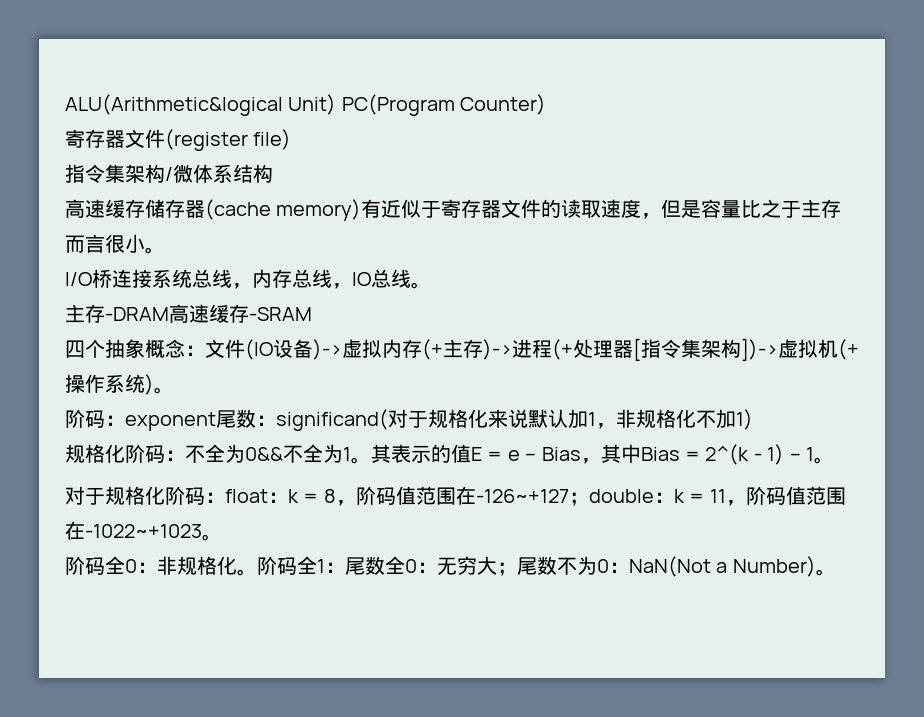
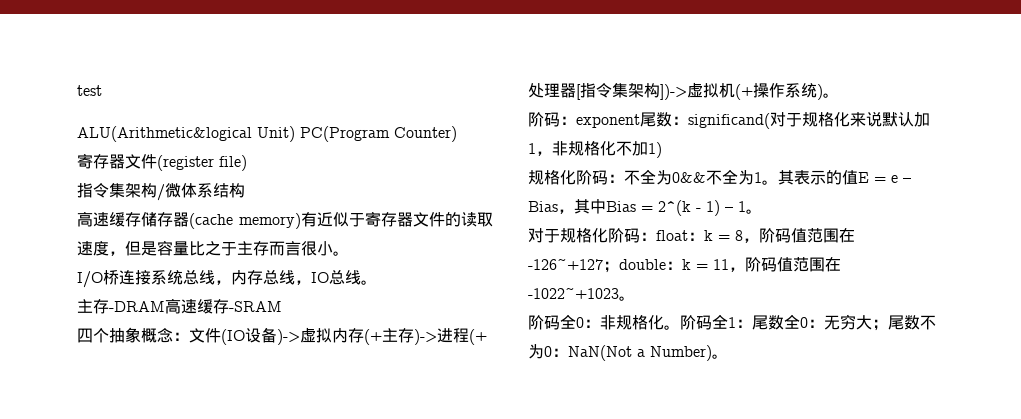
+ test

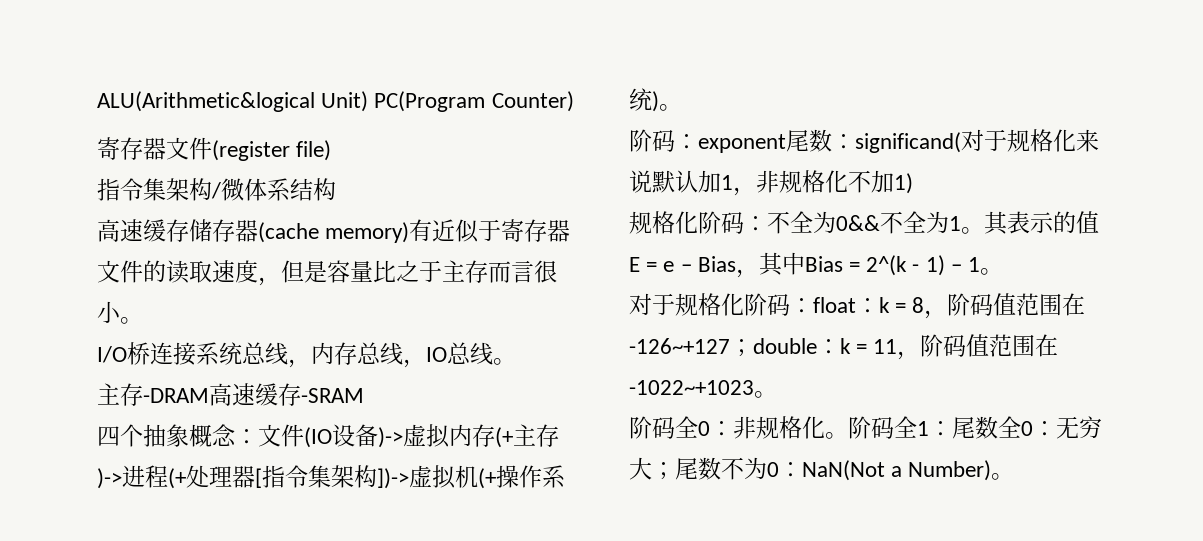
- test

